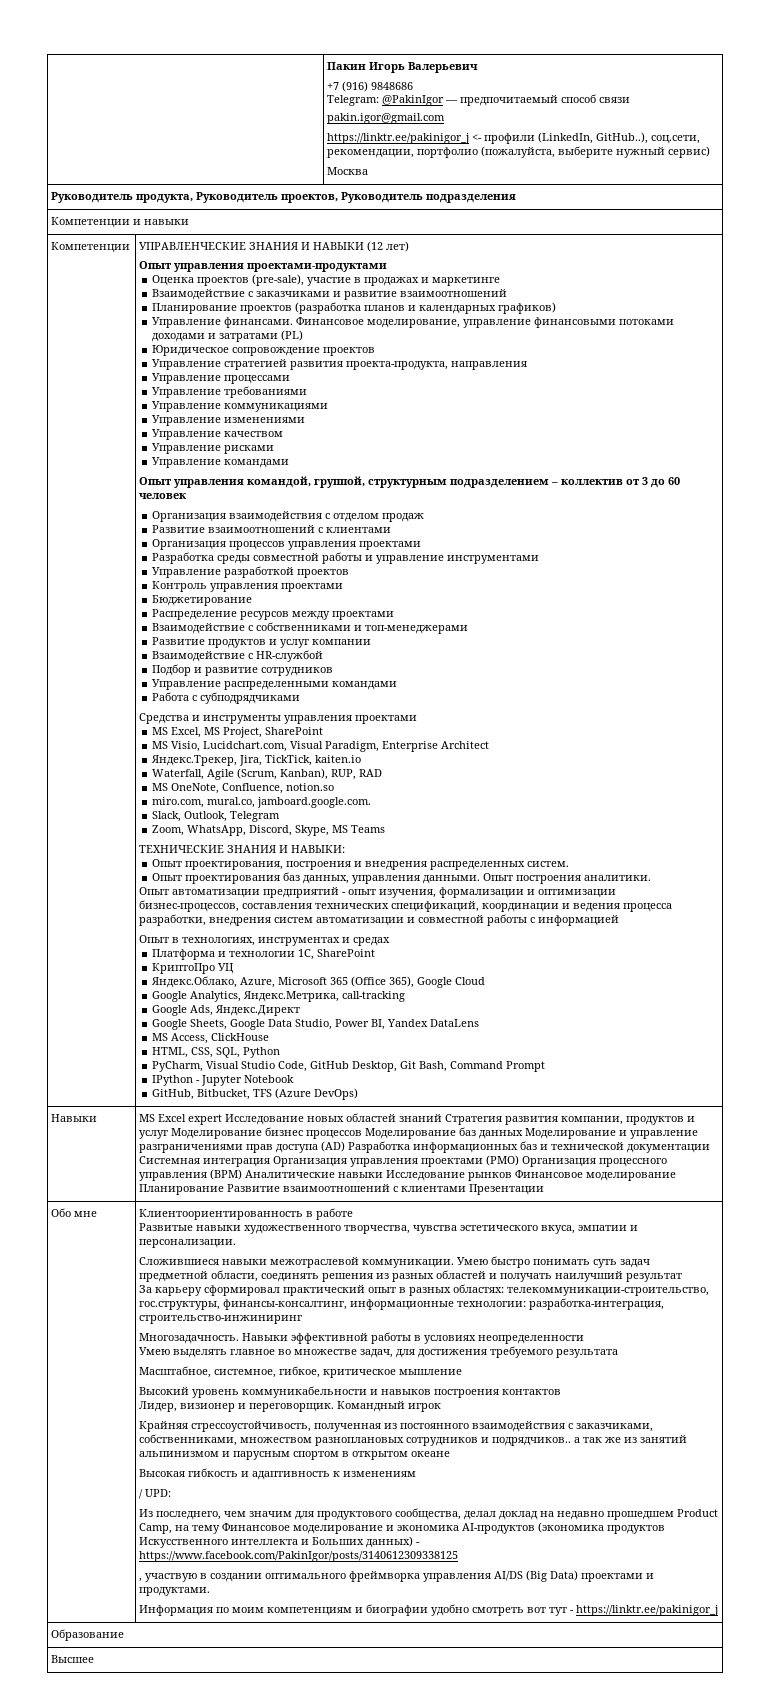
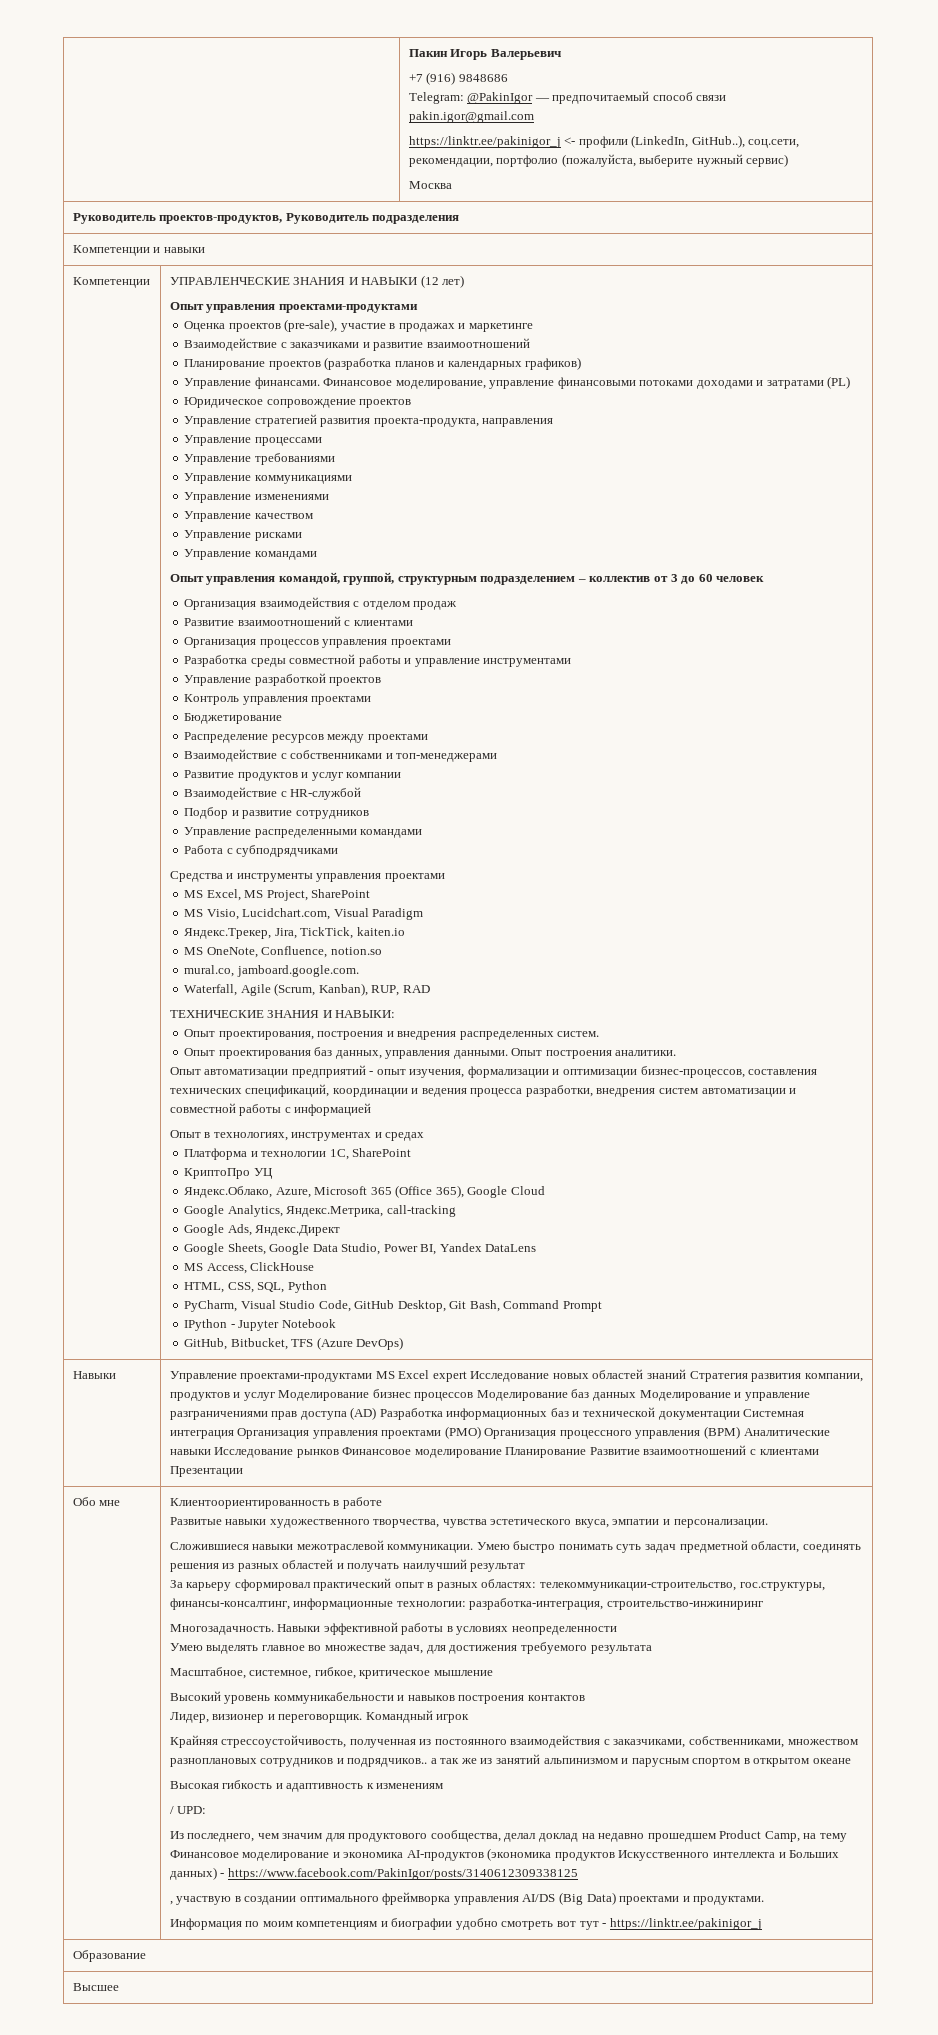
- Руководитель продукта, Руководитель проектов, Руководитель подразделения
+ Руководитель проектов-продуктов, Руководитель подразделения
- MS Visio, Lucidchart.com, Visual Paradigm, Enterprise Architect
+ MS Visio, Lucidchart.com, Visual Paradigm
+ MS OneNote, Confluence, notion.so
+ mural.co, jamboard.google.com.
- MS OneNote, Confluence, notion.so
- miro.com, mural.co, jamboard.google.com.
- Slack, Outlook, Telegram
- Zoom, WhatsApp, Discord, Skype, MS Teams
- MS Excel expert Исследование новых областей знаний Стратегия развития компании, продуктов и услуг Моделирование бизнес процессов Моделирование баз данных Моделирование и управление разграничениями прав доступа (AD) Разработка информационных баз и технической документации Системная интеграция Организация управления проектами (PMO) Организация процессного управления (BPM) Аналитические навыки Исследование рынков Финансовое моделирование Планирование Развитие взаимоотношений с клиентами Презентации
+ Управление проектами-продуктами MS Excel expert Исследование новых областей знаний Стратегия развития компании, продуктов и услуг Моделирование бизнес процессов Моделирование баз данных Моделирование и управление разграничениями прав доступа (AD) Разработка информационных баз и технической документации Системная интеграция Организация управления проектами (PMO) Организация процессного управления (BPM) Аналитические навыки Исследование рынков Финансовое моделирование Планирование Развитие взаимоотношений с клиентами Презентации

